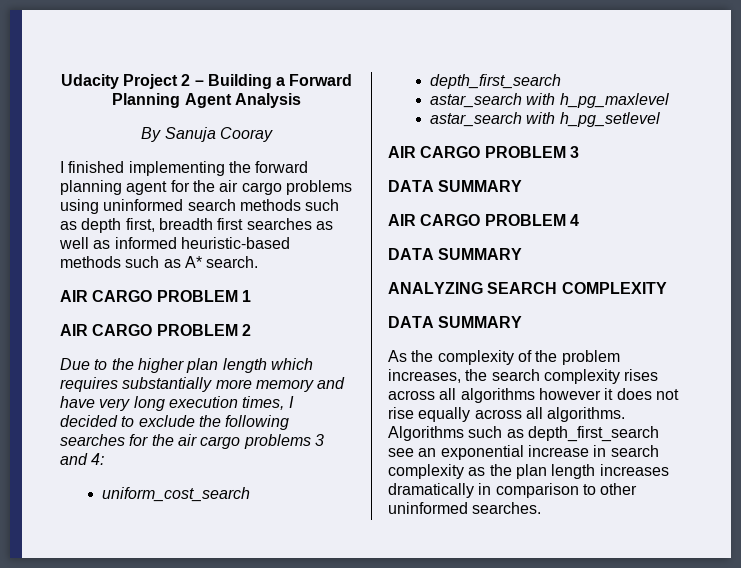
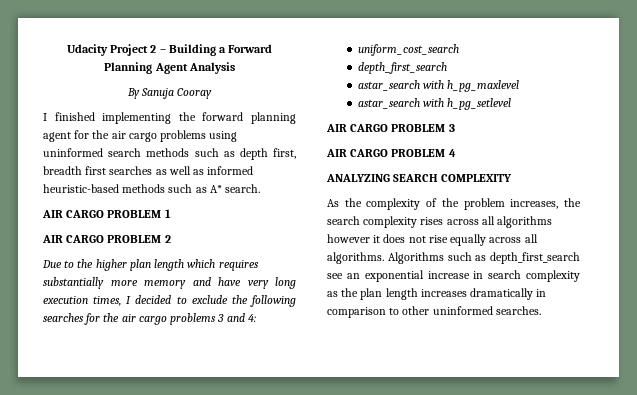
  AIR CARGO PROBLEM 3
- DATA SUMMARY
  AIR CARGO PROBLEM 4
- DATA SUMMARY
  ANALYZING SEARCH COMPLEXITY
- DATA SUMMARY

